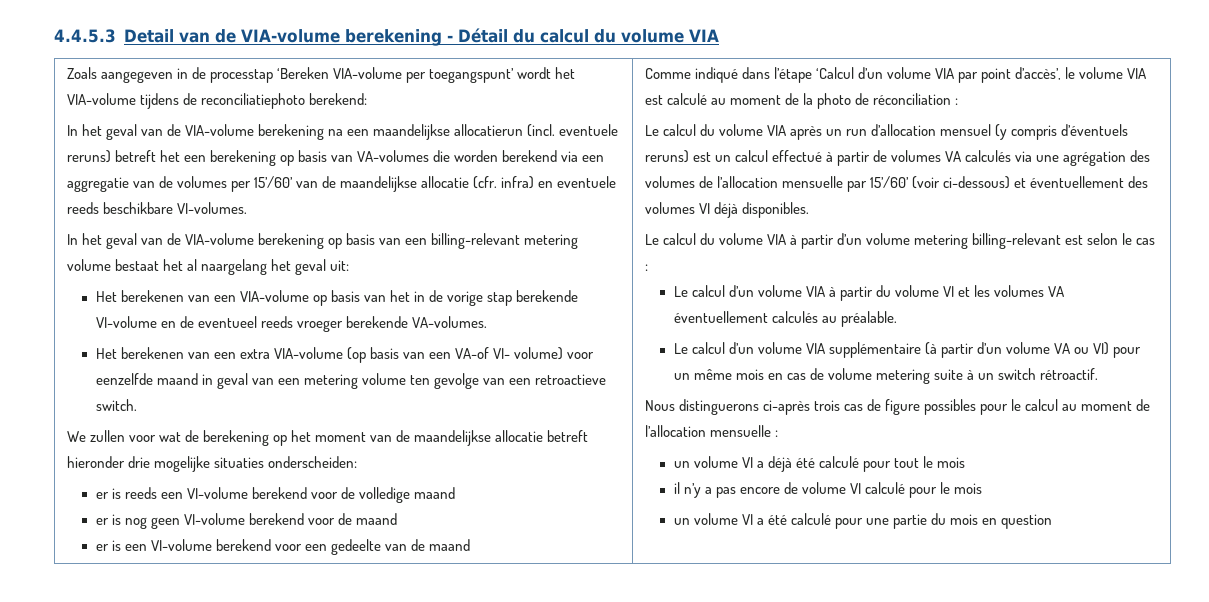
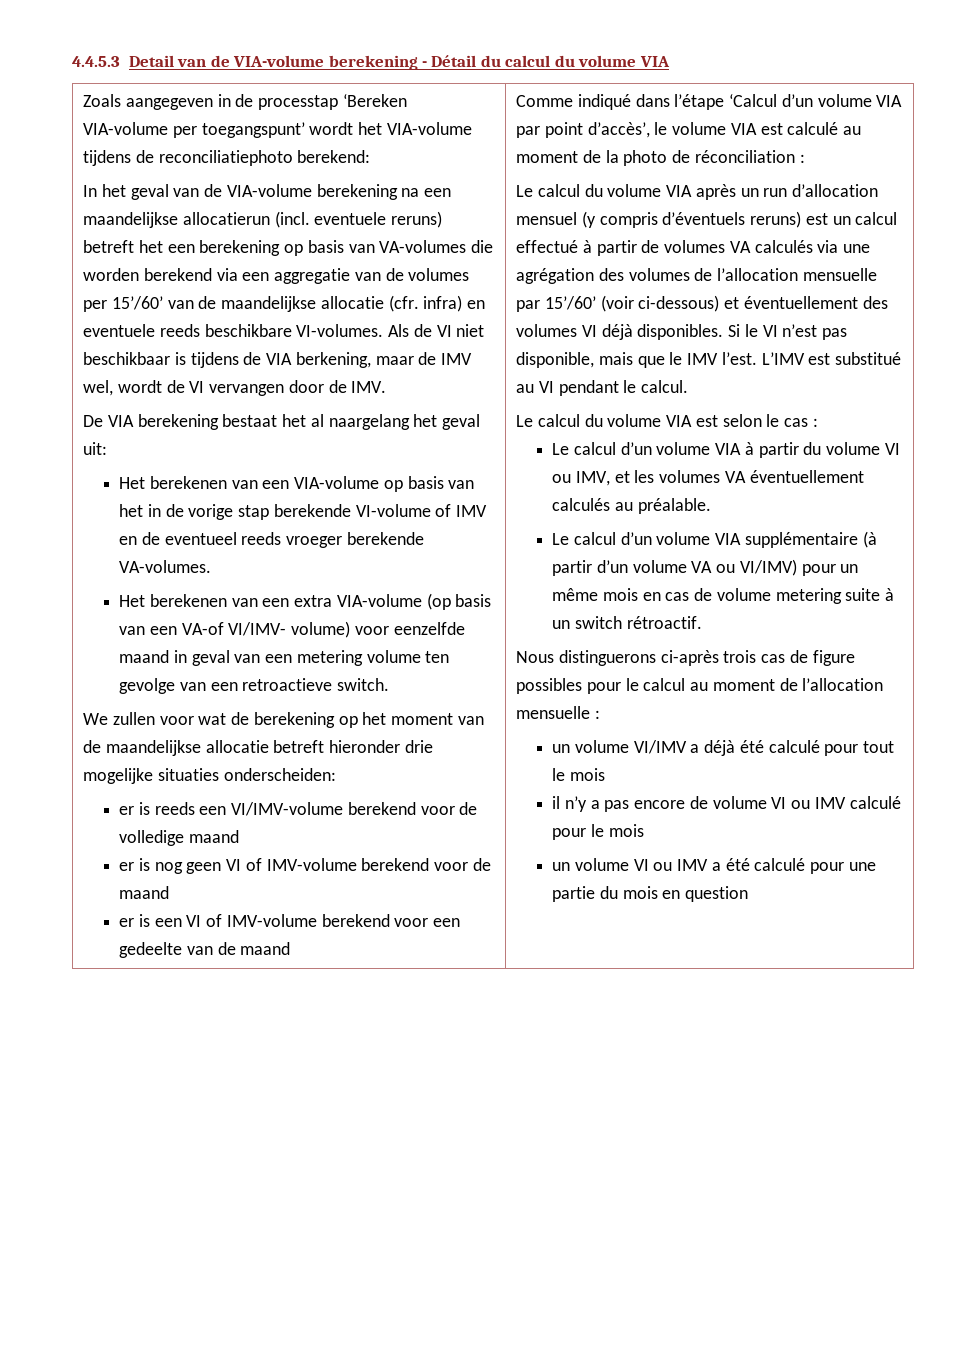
- In het geval van de VIA-volume berekening na een maandelijkse allocatierun (incl. eventuele reruns) betreft het een berekening op basis van VA-volumes die worden berekend via een aggregatie van de volumes per 15’/60’ van de maandelijkse allocatie (cfr. infra) en eventuele reeds beschikbare VI-volumes.
- In het geval van de VIA-volume berekening op basis van een billing-relevant metering volume bestaat het al naargelang het geval uit:
+ In het geval van de VIA-volume berekening na een maandelijkse allocatierun (incl. eventuele reruns) betreft het een berekening op basis van VA-volumes die worden berekend via een aggregatie van de volumes per 15’/60’ van de maandelijkse allocatie (cfr. infra) en eventuele reeds beschikbare VI-volumes. Als de VI niet beschikbaar is tijdens de VIA berkening, maar de IMV wel, wordt de VI vervangen door de IMV.
+ De VIA berekening bestaat het al naargelang het geval uit:
- Het berekenen van een VIA-volume op basis van het in de vorige stap berekende VI-volume en de eventueel reeds vroeger berekende VA-volumes.
+ Het berekenen van een VIA-volume op basis van het in de vorige stap berekende VI-volume of IMV en de eventueel reeds vroeger berekende VA-volumes.
- Het berekenen van een extra VIA-volume (op basis van een VA-of VI- volume) voor eenzelfde maand in geval van een metering volume ten gevolge van een retroactieve switch.
+ Het berekenen van een extra VIA-volume (op basis van een VA-of VI/IMV- volume) voor eenzelfde maand in geval van een metering volume ten gevolge van een retroactieve switch.
- er is reeds een VI-volume berekend voor de volledige maand
+ er is reeds een VI/IMV-volume berekend voor de volledige maand
- er is nog geen VI-volume berekend voor de maand
+ er is nog geen VI of IMV-volume berekend voor de maand
- er is een VI-volume berekend voor een gedeelte van de maand
+ er is een VI of IMV-volume berekend voor een gedeelte van de maand
- Le calcul du volume VIA après un run d’allocation mensuel (y compris d’éventuels reruns) est un calcul effectué à partir de volumes VA calculés via une agrégation des volumes de l’allocation mensuelle par 15’/60’ (voir ci-dessous) et éventuellement des volumes VI déjà disponibles.
- Le calcul du volume VIA à partir d’un volume metering billing-relevant est selon le cas :
+ Le calcul du volume VIA après un run d’allocation mensuel (y compris d’éventuels reruns) est un calcul effectué à partir de volumes VA calculés via une agrégation des volumes de l’allocation mensuelle par 15’/60’ (voir ci-dessous) et éventuellement des volumes VI déjà disponibles. Si le VI n’est pas disponible, mais que le IMV l’est. L’IMV est substitué au VI pendant le calcul.
+ Le calcul du volume VIA est selon le cas :
- Le calcul d’un volume VIA à partir du volume VI et les volumes VA éventuellement calculés au préalable.
+ Le calcul d’un volume VIA à partir du volume VI ou IMV, et les volumes VA éventuellement calculés au préalable.
- Le calcul d’un volume VIA supplémentaire (à partir d’un volume VA ou VI) pour un même mois en cas de volume metering suite à un switch rétroactif.
+ Le calcul d’un volume VIA supplémentaire (à partir d’un volume VA ou VI/IMV) pour un même mois en cas de volume metering suite à un switch rétroactif.
- un volume VI a déjà été calculé pour tout le mois
+ un volume VI/IMV a déjà été calculé pour tout le mois
- il n’y a pas encore de volume VI calculé pour le mois
+ il n’y a pas encore de volume VI ou IMV calculé pour le mois
- un volume VI a été calculé pour une partie du mois en question
+ un volume VI ou IMV a été calculé pour une partie du mois en question

